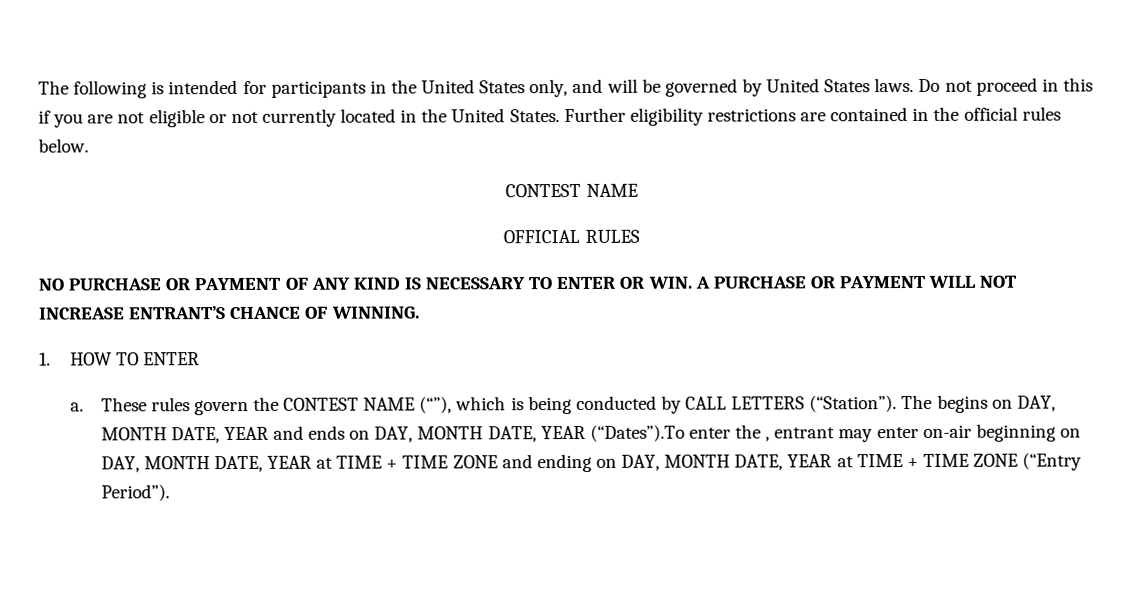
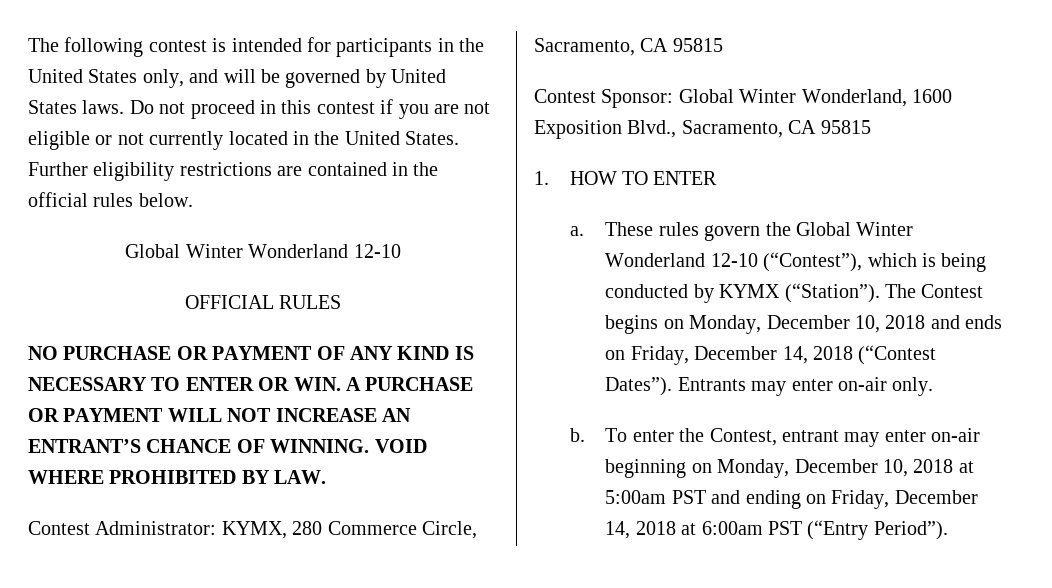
- The following is intended for participants in the United States only, and will be governed by United States laws.
+ The following contest is intended for participants in the United States only, and will be governed by United States laws.
- Do not proceed in this if you are not eligible or not currently located in the United States.
+ Do not proceed in this contest if you are not eligible or not currently located in the United States.
  Further eligibility restrictions are contained in the official rules below.
- CONTEST NAME
+ Global Winter Wonderland 12-10
- NO PURCHASE OR PAYMENT OF ANY KIND IS NECESSARY TO ENTER OR WIN. A PURCHASE OR PAYMENT WILL NOT INCREASE ENTRANT’S CHANCE OF WINNING.
+ NO PURCHASE OR PAYMENT OF ANY KIND IS NECESSARY TO ENTER OR WIN. A PURCHASE OR PAYMENT WILL NOT INCREASE AN ENTRANT’S CHANCE OF WINNING. VOID WHERE PROHIBITED BY LAW.
+ Contest Administrator: KYMX, 280 Commerce Circle, Sacramento, CA 95815
+ Contest Sponsor: Global Winter Wonderland, 1600 Exposition Blvd., Sacramento, CA 95815
- These rules govern the CONTEST NAME (“”), which is being conducted by CALL LETTERS (“Station”).
+ These rules govern the Global Winter Wonderland 12-10 (“Contest”), which is being conducted by KYMX (“Station”).
- The begins on DAY, MONTH DATE, YEAR and ends on DAY, MONTH DATE, YEAR (“Dates”).To enter the , entrant may enter on-air beginning on DAY, MONTH DATE, YEAR at TIME + TIME ZONE and ending on DAY, MONTH DATE, YEAR at TIME + TIME ZONE (“Entry Period”).
+ The Contest begins on Monday, December 10, 2018 and ends on Friday, December 14, 2018 (“Contest Dates”). Entrants may enter on-air only.
+ b. To enter the Contest, entrant may enter on-air beginning on Monday, December 10, 2018 at 5:00am PST and ending on Friday, December 14, 2018 at 6:00am PST (“Entry Period”).

